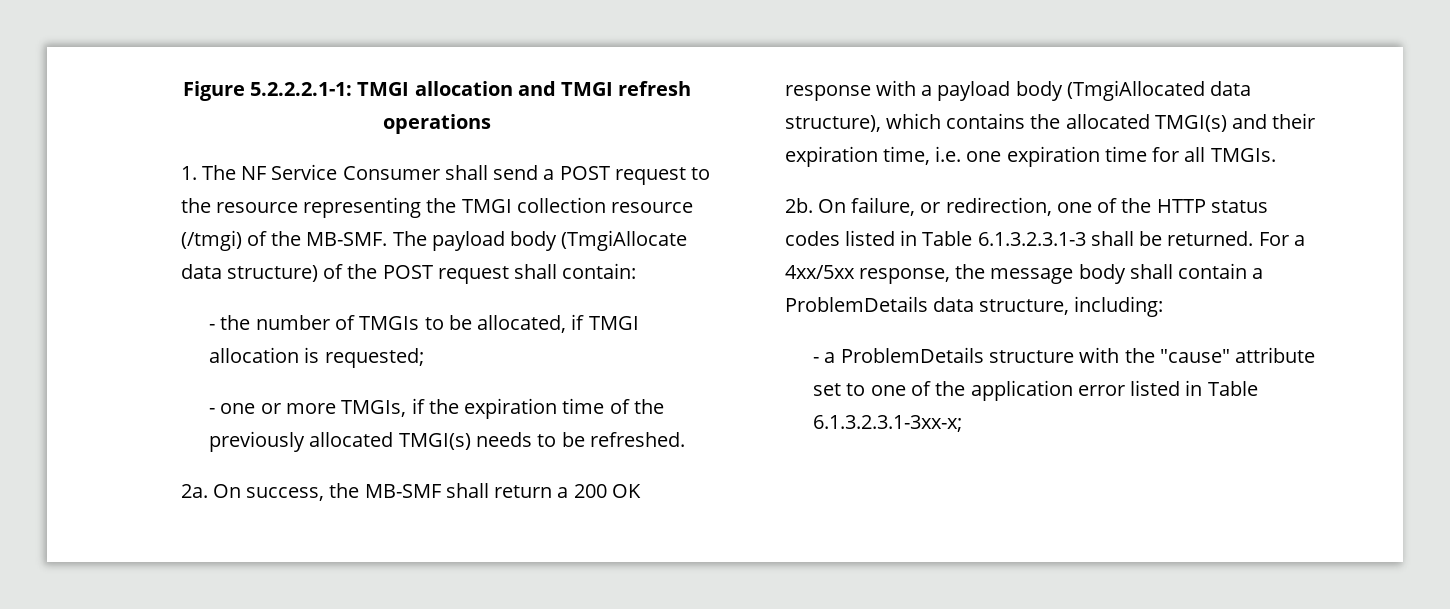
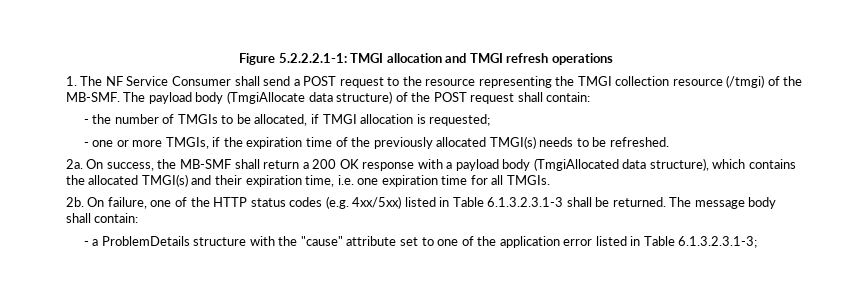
- On failure, or redirection, one of the HTTP status codes listed in Table 6.1.3.2.3.1-3 shall be returned.
+ On failure, one of the HTTP status codes (e.g. 4xx/5xx) listed in Table 6.1.3.2.3.1-3 shall be returned.
- For a 4xx/5xx response, the message body shall contain a ProblemDetails data structure, including:
+ The message body shall contain:
- - a ProblemDetails structure with the "cause" attribute set to one of the application error listed in Table 6.1.3.2.3.1-3xx-x;
+ - a ProblemDetails structure with the "cause" attribute set to one of the application error listed in Table 6.1.3.2.3.1-3;

